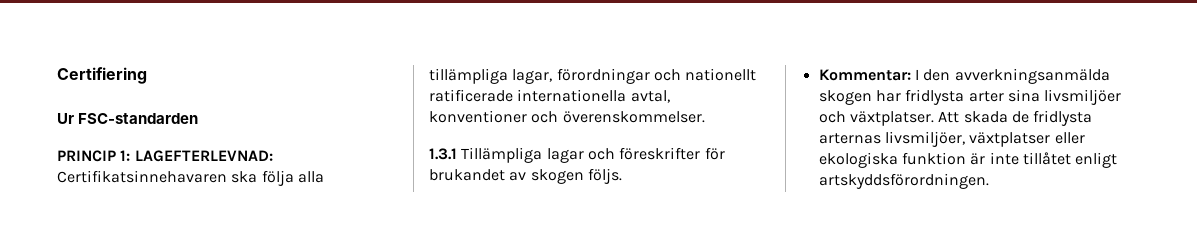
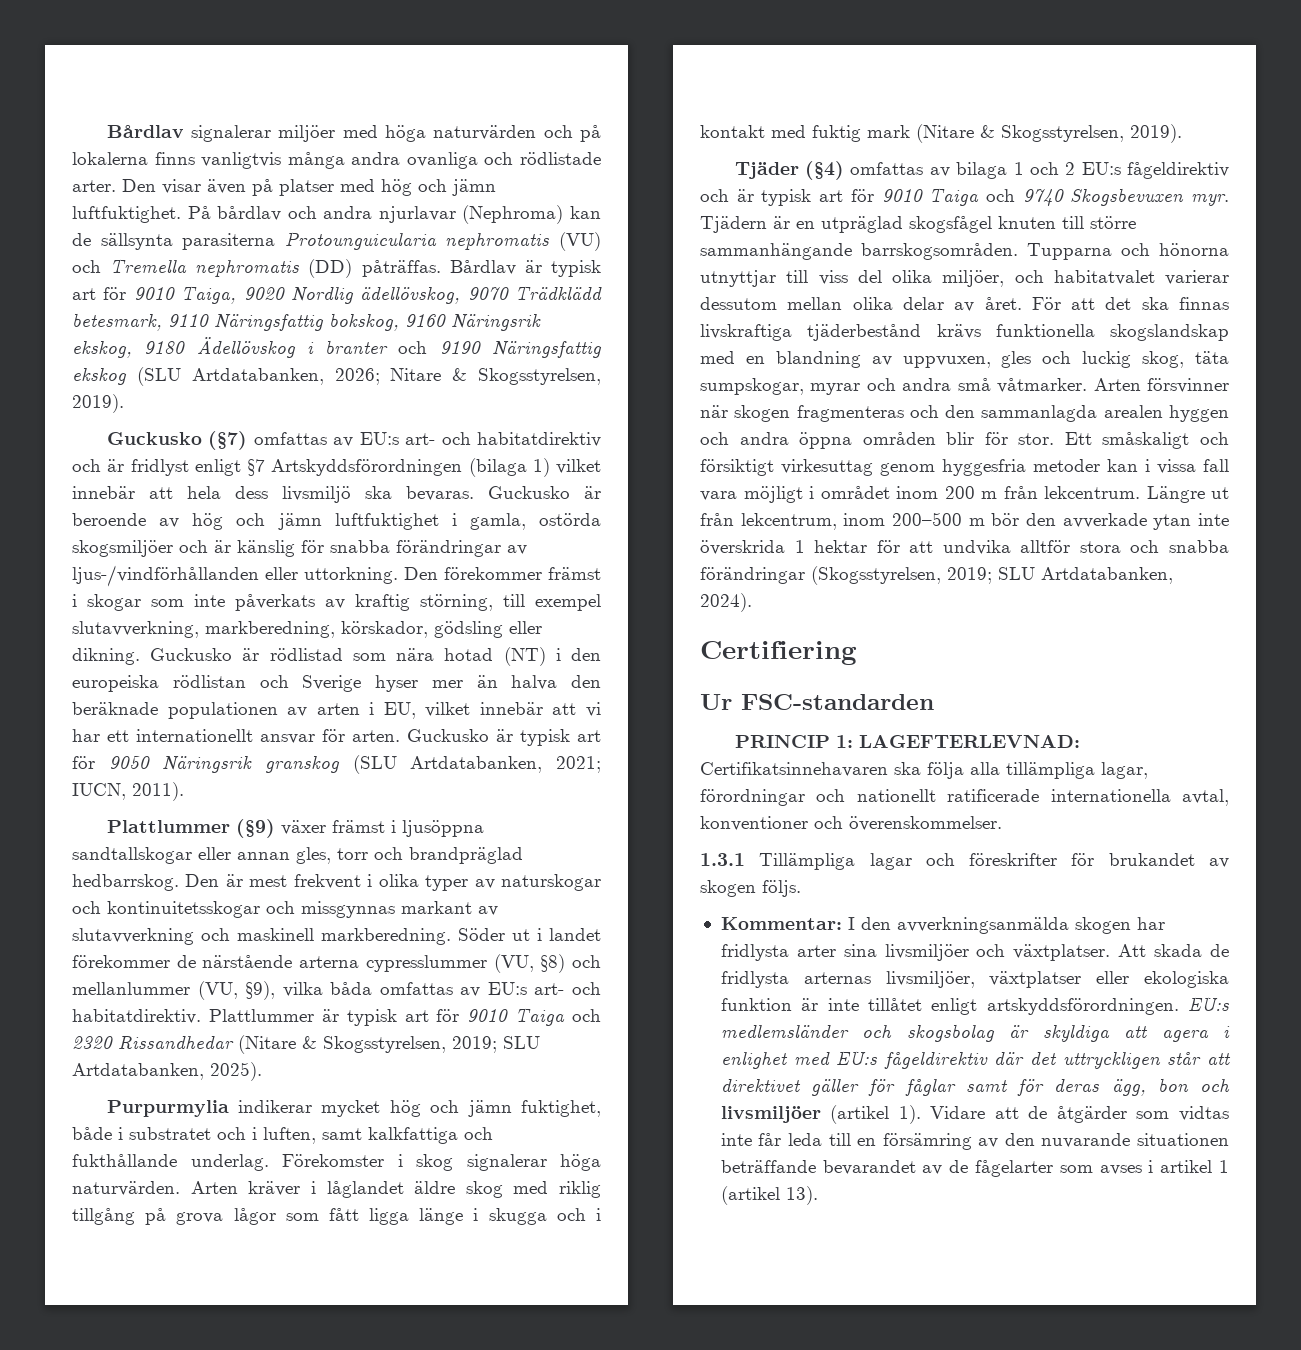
+ Bårdlav signalerar miljöer med höga naturvärden och på lokalerna finns vanligtvis många andra ovanliga och rödlistade arter. Den visar även på platser med hög och jämn luftfuktighet. På bårdlav och andra njurlavar (Nephroma) kan de sällsynta parasiterna Protounguicularia nephromatis (VU) och Tremella nephromatis (DD) påträffas. Bårdlav är typisk art för 9010 Taiga, 9020 Nordlig ädellövskog, 9070 Trädklädd betesmark, 9110 Näringsfattig bokskog, 9160 Näringsrik ekskog, 9180 Ädellövskog i branter och 9190 Näringsfattig ekskog (SLU Artdatabanken, 2026; Nitare & Skogsstyrelsen, 2019).
+ Guckusko (§7) omfattas av EU:s art- och habitatdirektiv och är fridlyst enligt §7 Artskyddsförordningen (bilaga 1) vilket innebär att hela dess livsmiljö ska bevaras. Guckusko är beroende av hög och jämn luftfuktighet i gamla, ostörda skogsmiljöer och är känslig för snabba förändringar av ljus-/vindförhållanden eller uttorkning. Den förekommer främst i skogar som inte påverkats av kraftig störning, till exempel slutavverkning, markberedning, körskador, gödsling eller dikning. Guckusko är rödlistad som nära hotad (NT) i den europeiska rödlistan och Sverige hyser mer än halva den beräknade populationen av arten i EU, vilket innebär att vi har ett internationellt ansvar för arten. Guckusko är typisk art för 9050 Näringsrik granskog (SLU Artdatabanken, 2021; IUCN, 2011).
+ Plattlummer (§9) växer främst i ljusöppna sandtallskogar eller annan gles, torr och brandpräglad hedbarrskog. Den är mest frekvent i olika typer av naturskogar och kontinuitetsskogar och missgynnas markant av slutavverkning och maskinell markberedning. Söder ut i landet förekommer de närstående arterna cypresslummer (VU, §8) och mellanlummer (VU, §9), vilka båda omfattas av EU:s art- och habitatdirektiv. Plattlummer är typisk art för 9010 Taiga och 2320 Rissandhedar (Nitare & Skogsstyrelsen, 2019; SLU Artdatabanken, 2025).
+ Purpurmylia indikerar mycket hög och jämn fuktighet, både i substratet och i luften, samt kalkfattiga och fukthållande underlag. Förekomster i skog signalerar höga naturvärden. Arten kräver i låglandet äldre skog med riklig tillgång på grova lågor som fått ligga länge i skugga och i kontakt med fuktig mark (Nitare & Skogsstyrelsen, 2019).
+ Tjäder (§4) omfattas av bilaga 1 och 2 EU:s fågeldirektiv och är typisk art för 9010 Taiga och 9740 Skogsbevuxen myr. Tjädern är en utpräglad skogsfågel knuten till större sammanhängande barrskogsområden. Tupparna och hönorna utnyttjar till viss del olika miljöer, och habitatvalet varierar dessutom mellan olika delar av året. För att det ska finnas livskraftiga tjäderbestånd krävs funktionella skogslandskap med en blandning av uppvuxen, gles och luckig skog, täta sumpskogar, myrar och andra små våtmarker. Arten försvinner när skogen fragmenteras och den sammanlagda arealen hyggen och andra öppna områden blir för stor. Ett småskaligt och försiktigt virkesuttag genom hyggesfria metoder kan i vissa fall vara möjligt i området inom 200 m från lekcentrum. Längre ut från lekcentrum, inom 200–500 m bör den avverkade ytan inte överskrida 1 hektar för att undvika alltför stora och snabba förändringar (Skogsstyrelsen, 2019; SLU Artdatabanken, 2024).
+ EU:s medlemsländer och skogsbolag är skyldiga att agera i enlighet med EU:s fågeldirektiv där det uttryckligen står att direktivet gäller för fåglar samt för deras ägg, bon och livsmiljöer (artikel 1). Vidare att de åtgärder som vidtas inte får leda till en försämring av den nuvarande situationen beträffande bevarandet av de fågelarter som avses i artikel 1 (artikel 13).

